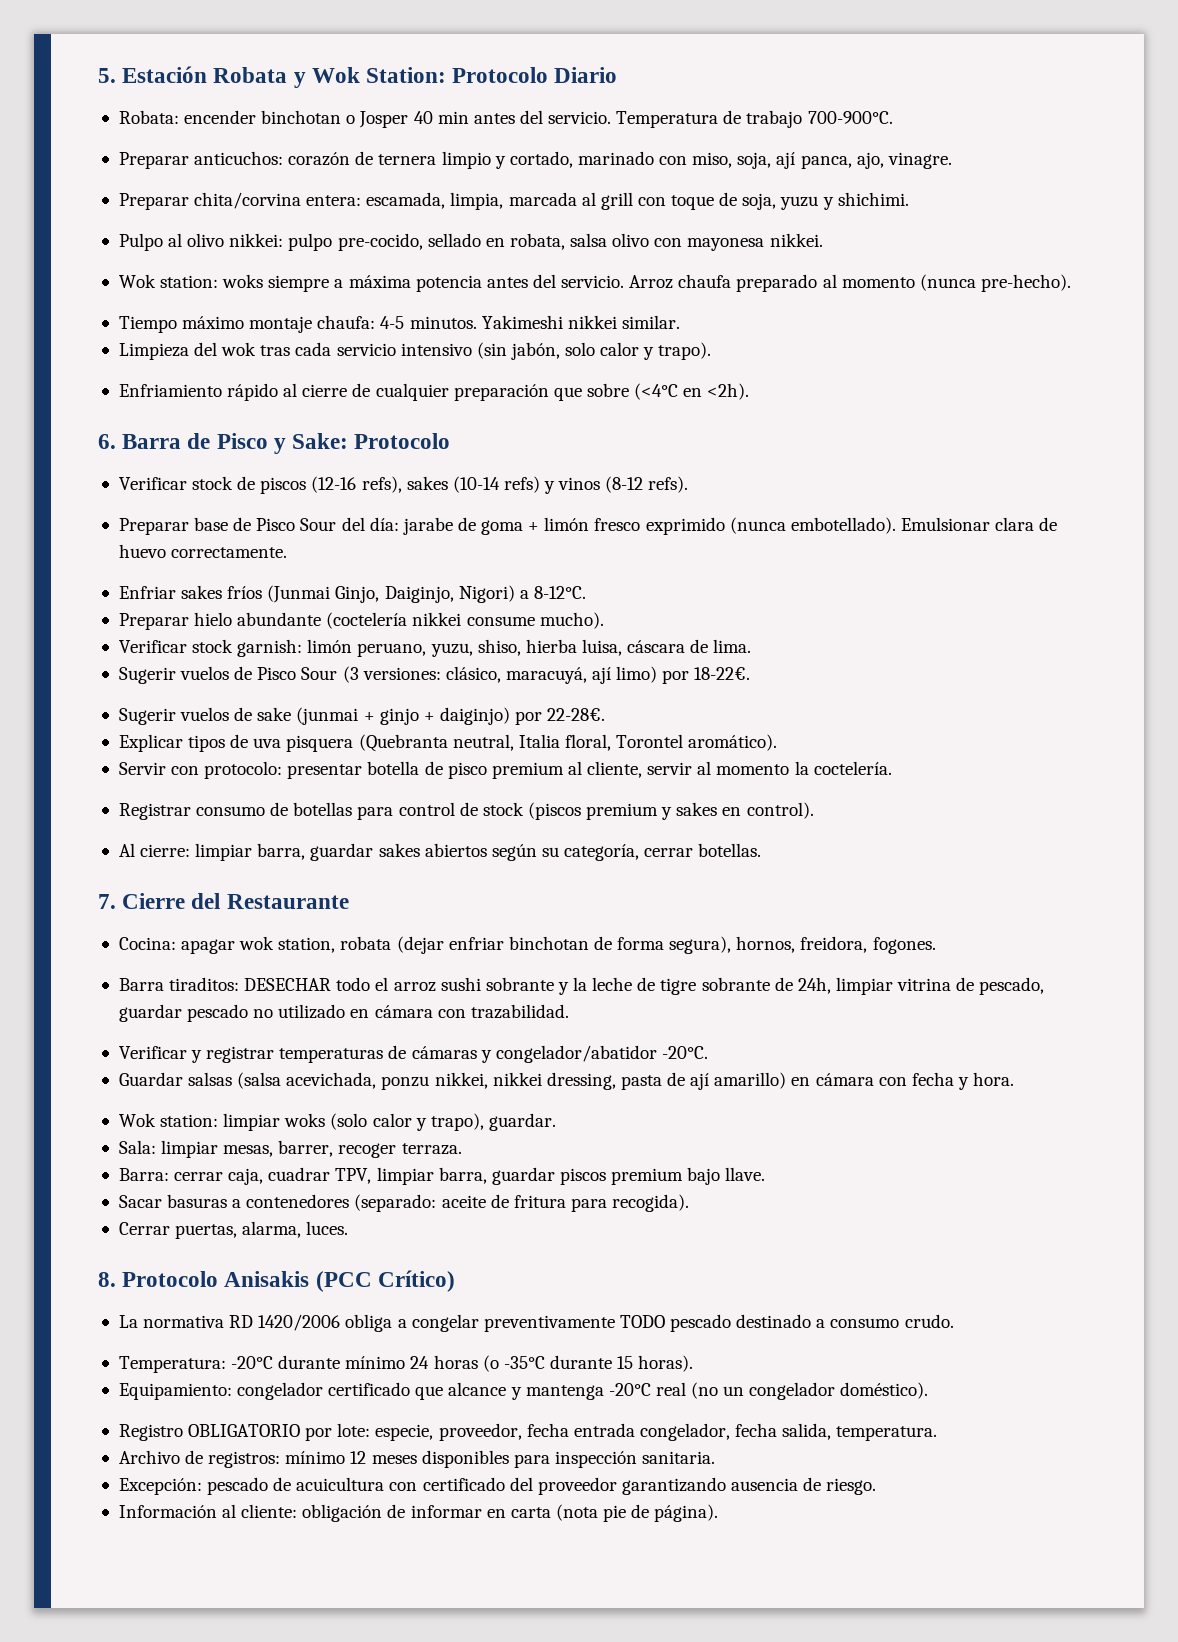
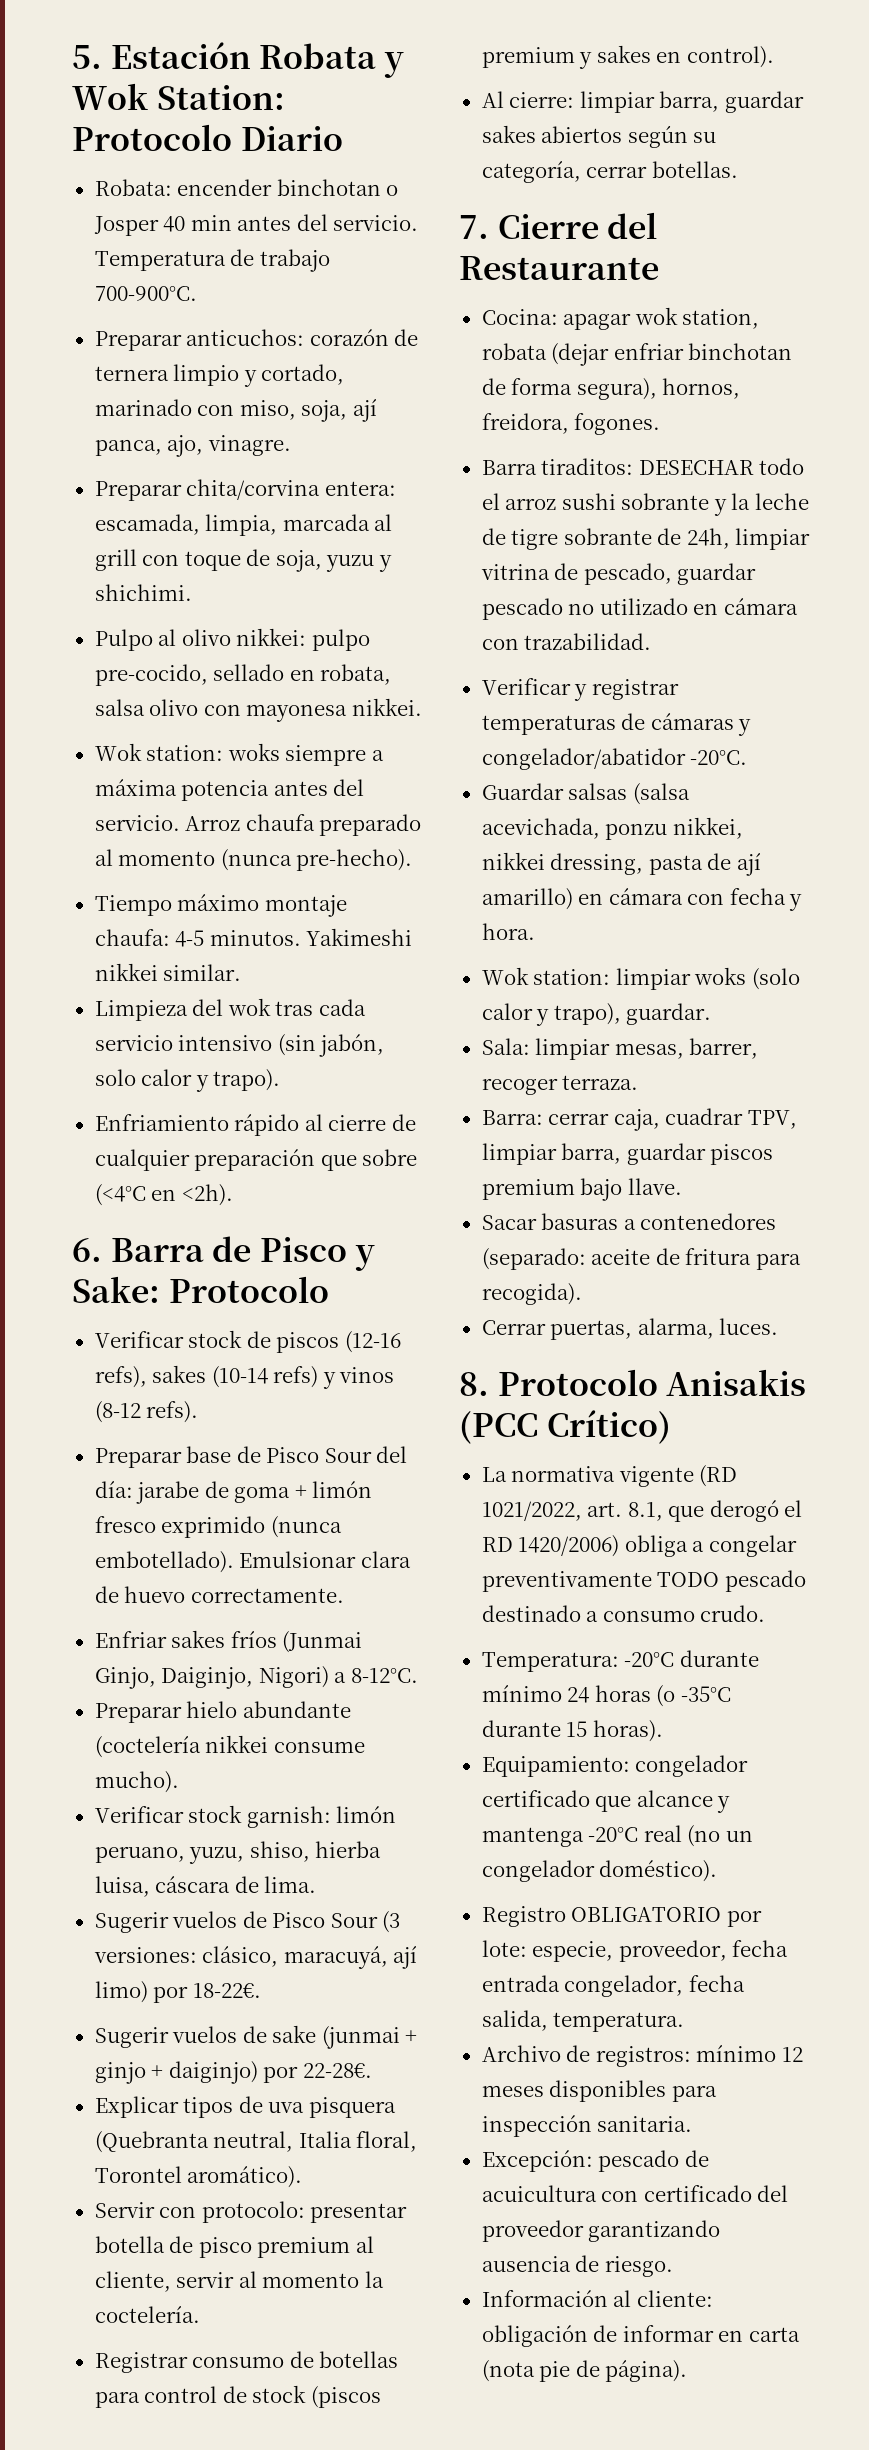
- La normativa RD 1420/2006 obliga a congelar preventivamente TODO pescado destinado a consumo crudo.
+ La normativa vigente (RD 1021/2022, art. 8.1, que derogó el RD 1420/2006) obliga a congelar preventivamente TODO pescado destinado a consumo crudo.

